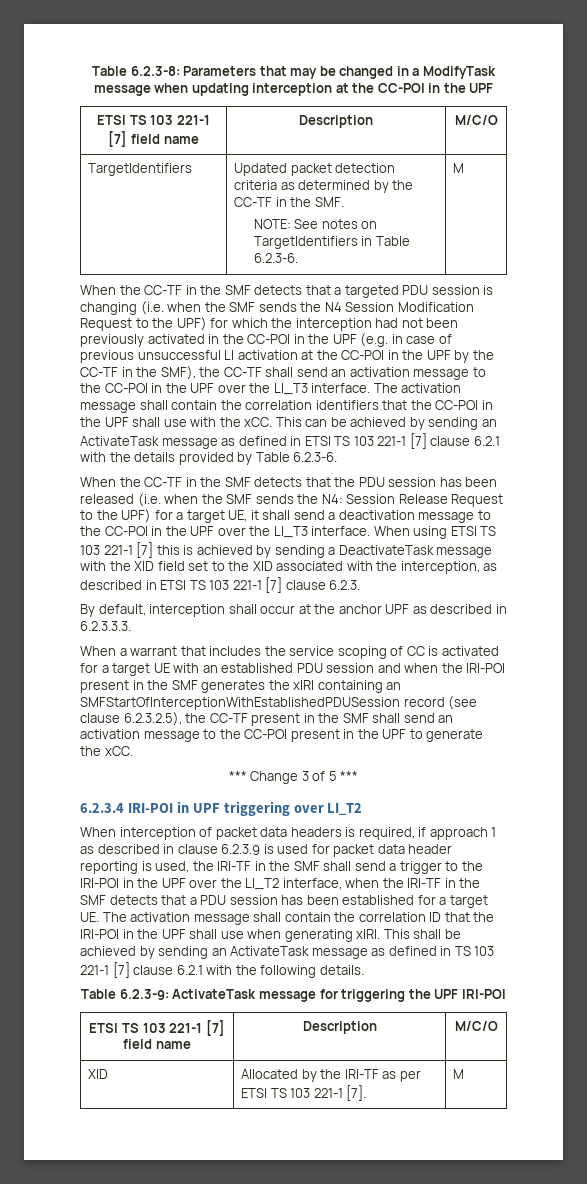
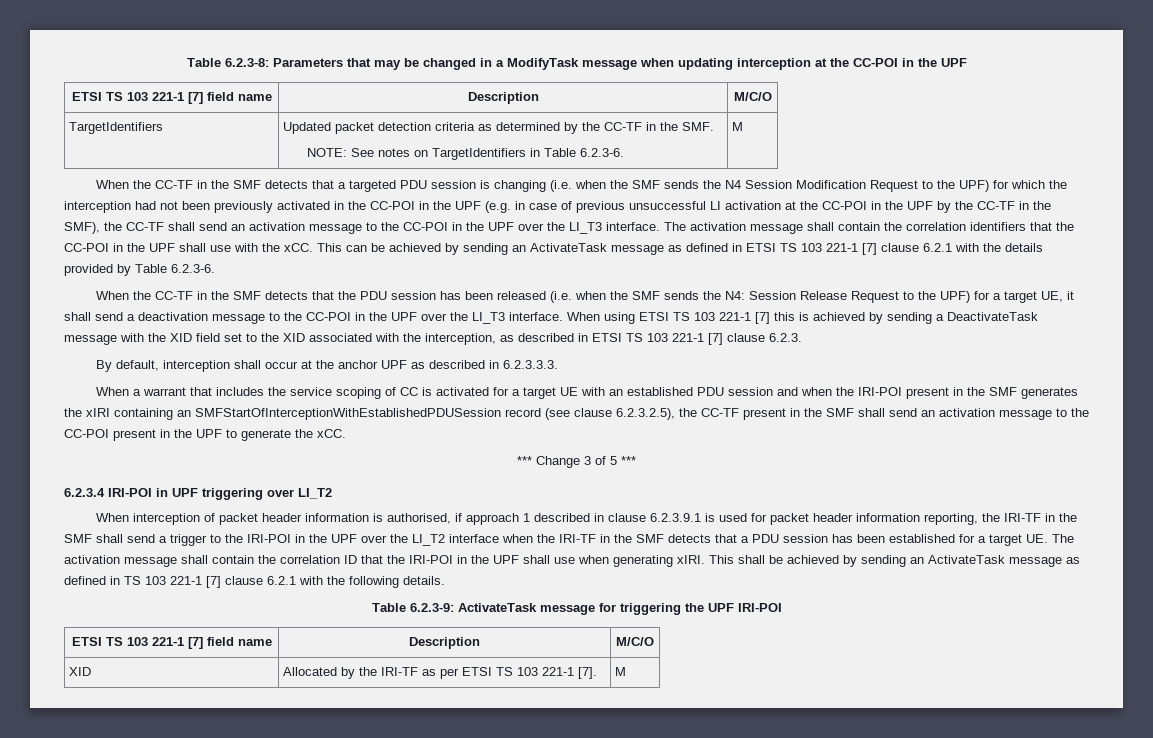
- When interception of packet data headers is required, if approach 1 as described in clause 6.2.3.9 is used for packet data header reporting is used, the IRI-TF in the SMF shall send a trigger to the IRI-POI in the UPF over the LI_T2 interface, when the IRI-TF in the SMF detects that a PDU session has been established for a target UE. The activation message shall contain the correlation ID that the IRI-POI in the UPF shall use when generating xIRI.
+ When interception of packet header information is authorised, if approach 1 described in clause 6.2.3.9.1 is used for packet header information reporting, the IRI-TF in the SMF shall send a trigger to the IRI-POI in the UPF over the LI_T2 interface when the IRI-TF in the SMF detects that a PDU session has been established for a target UE. The activation message shall contain the correlation ID that the IRI-POI in the UPF shall use when generating xIRI.

